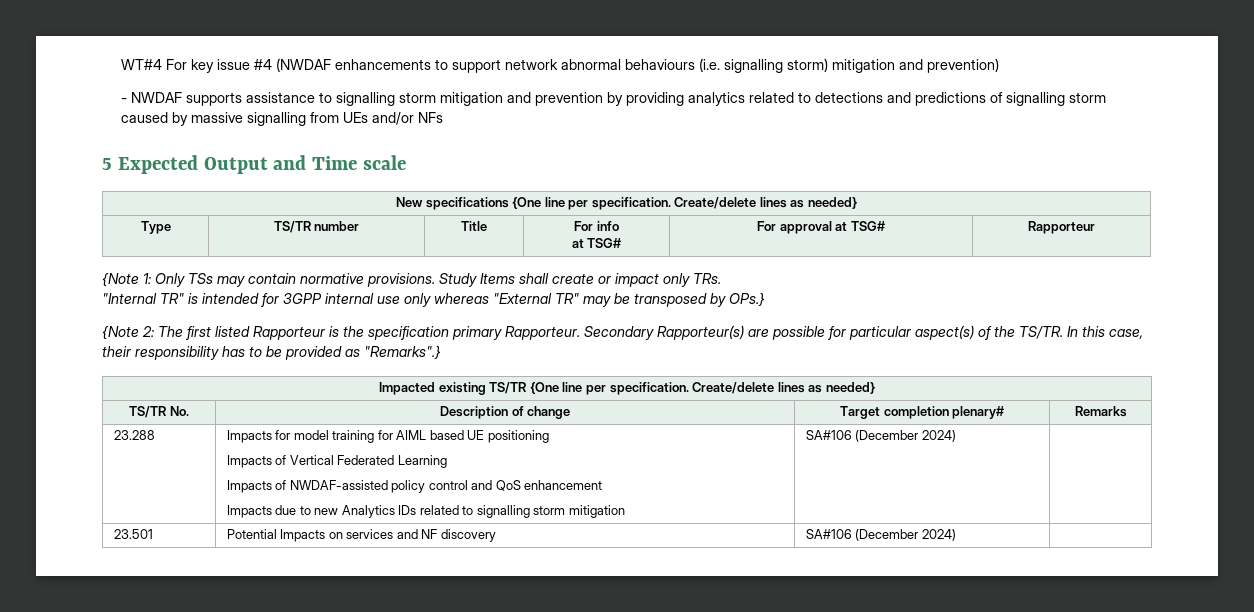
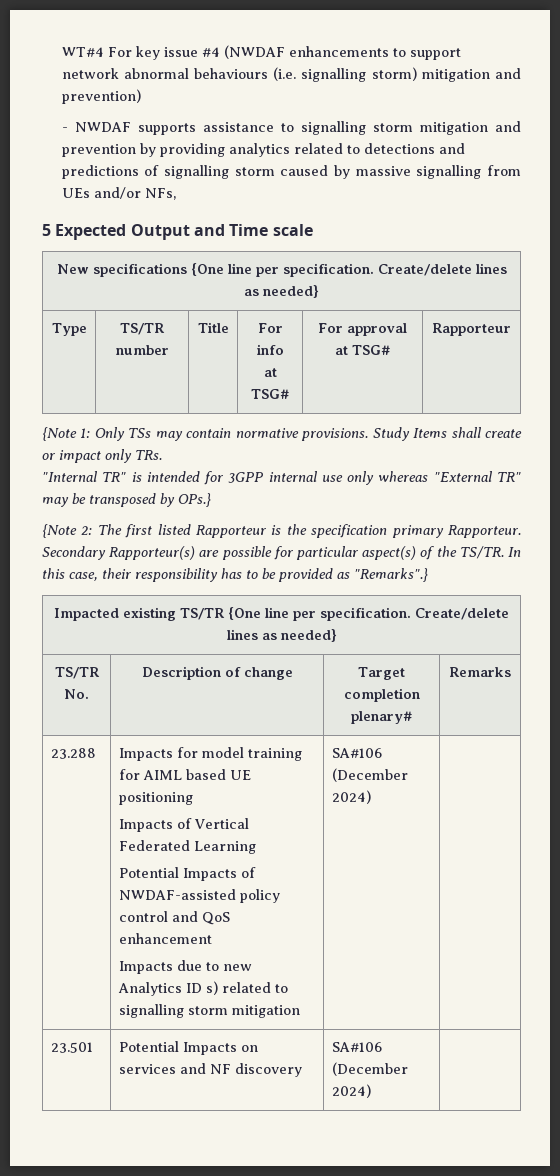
- - NWDAF supports assistance to signalling storm mitigation and prevention by providing analytics related to detections and predictions of signalling storm caused by massive signalling from UEs and/or NFs
+ - NWDAF supports assistance to signalling storm mitigation and prevention by providing analytics related to detections and predictions of signalling storm caused by massive signalling from UEs and/or NFs,
  23.288 | Impacts for model training for AIML based UE positioning
  Impacts of Vertical Federated Learning
- Impacts of NWDAF-assisted policy control and QoS enhancement
- Impacts due to new Analytics IDs related to signalling storm mitigation | SA#106 (December 2024) |
+ Potential Impacts of NWDAF-assisted policy control and QoS enhancement
+ Impacts due to new Analytics ID s) related to signalling storm mitigation | SA#106 (December 2024) |

